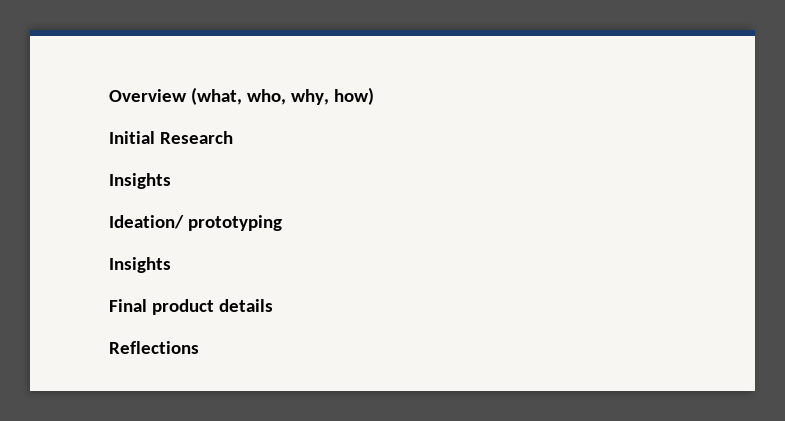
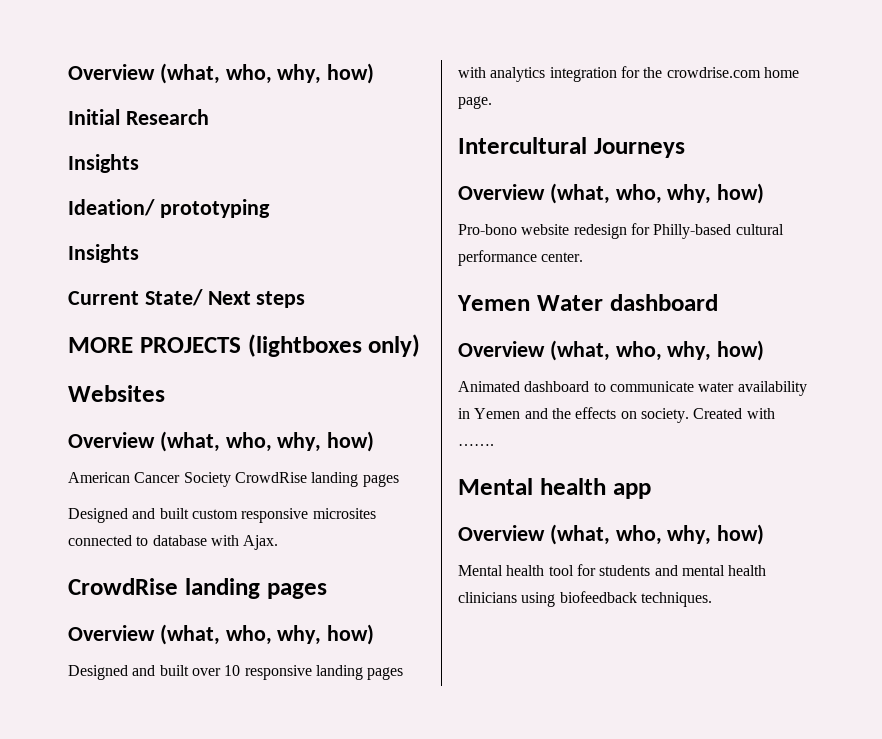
- Final product details
- Reflections
+ Current State/ Next steps
+ MORE PROJECTS (lightboxes only)
+ Websites
+ Overview (what, who, why, how)
+ American Cancer Society CrowdRise landing pages
+ Designed and built custom responsive microsites connected to database with Ajax.
+ CrowdRise landing pages
+ Overview (what, who, why, how)
+ Designed and built over 10 responsive landing pages with analytics integration for the crowdrise.com home page.
+ Intercultural Journeys
+ Overview (what, who, why, how)
+ Pro-bono website redesign for Philly-based cultural performance center.
+ Yemen Water dashboard
+ Overview (what, who, why, how)
+ Animated dashboard to communicate water availability in Yemen and the effects on society. Created with …….
+ Mental health app
+ Overview (what, who, why, how)
+ Mental health tool for students and mental health clinicians using biofeedback techniques.

